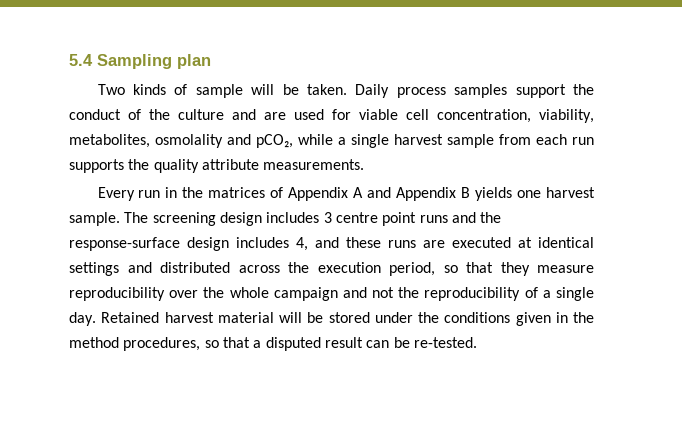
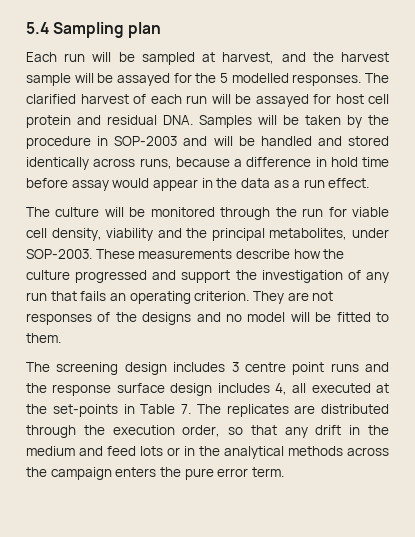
- Two kinds of sample will be taken. Daily process samples support the conduct of the culture and are used for viable cell concentration, viability, metabolites, osmolality and pCO₂, while a single harvest sample from each run supports the quality attribute measurements.
- Every run in the matrices of Appendix A and Appendix B yields one harvest sample. The screening design includes 3 centre point runs and the response-surface design includes 4, and these runs are executed at identical settings and distributed across the execution period, so that they measure reproducibility over the whole campaign and not the reproducibility of a single day. Retained harvest material will be stored under the conditions given in the method procedures, so that a disputed result can be re-tested.
+ Each run will be sampled at harvest, and the harvest sample will be assayed for the 5 modelled responses. The clarified harvest of each run will be assayed for host cell protein and residual DNA. Samples will be taken by the procedure in SOP-2003 and will be handled and stored identically across runs, because a difference in hold time before assay would appear in the data as a run effect.
+ The culture will be monitored through the run for viable cell density, viability and the principal metabolites, under SOP-2003. These measurements describe how the culture progressed and support the investigation of any run that fails an operating criterion. They are not responses of the designs and no model will be fitted to them.
+ The screening design includes 3 centre point runs and the response surface design includes 4, all executed at the set-points in Table 7. The replicates are distributed through the execution order, so that any drift in the medium and feed lots or in the analytical methods across the campaign enters the pure error term.

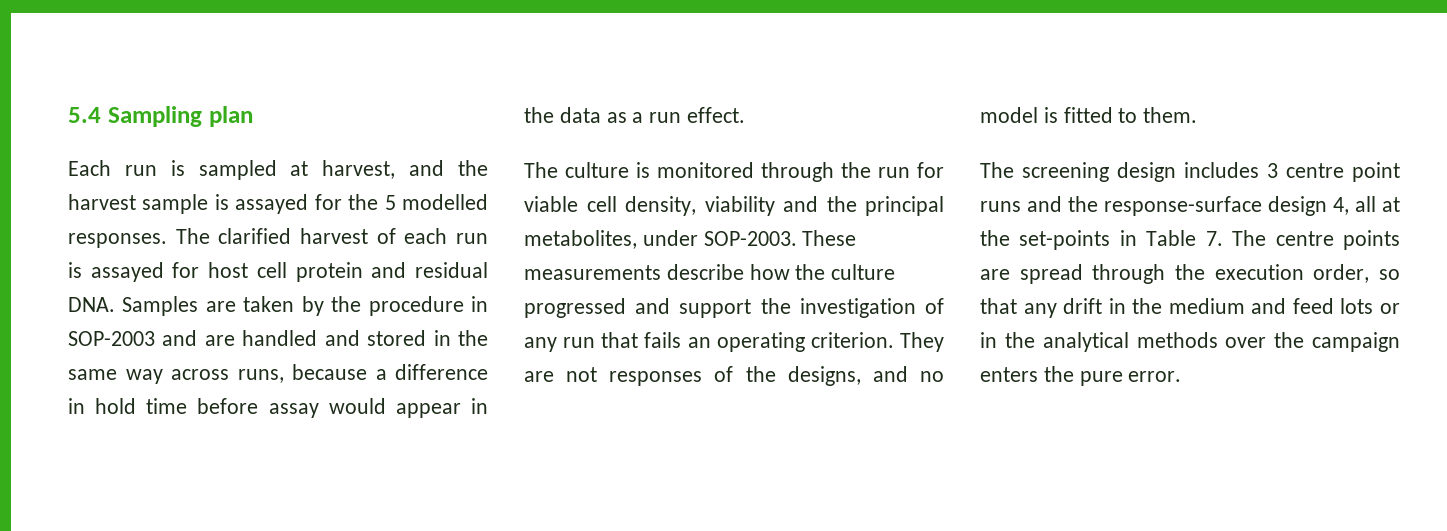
- Each run will be sampled at harvest, and the harvest sample will be assayed for the 5 modelled responses.
+ Each run is sampled at harvest, and the harvest sample is assayed for the 5 modelled responses.
- The clarified harvest of each run will be assayed for host cell protein and residual DNA. Samples will be taken by the procedure in SOP-2003 and will be handled and stored identically across runs, because a difference in hold time before assay would appear in the data as a run effect.
+ The clarified harvest of each run is assayed for host cell protein and residual DNA. Samples are taken by the procedure in SOP-2003 and are handled and stored in the same way across runs, because a difference in hold time before assay would appear in the data as a run effect.
- The culture will be monitored through the run for viable cell density, viability and the principal metabolites, under SOP-2003.
+ The culture is monitored through the run for viable cell density, viability and the principal metabolites, under SOP-2003.
- They are not responses of the designs and no model will be fitted to them.
+ They are not responses of the designs, and no model is fitted to them.
- The screening design includes 3 centre point runs and the response surface design includes 4, all executed at the set-points in Table 7. The replicates are distributed through the execution order, so that any drift in the medium and feed lots or in the analytical methods across the campaign enters the pure error term.
+ The screening design includes 3 centre point runs and the response-surface design 4, all at the set-points in Table 7. The centre points are spread through the execution order, so that any drift in the medium and feed lots or in the analytical methods over the campaign enters the pure error.

